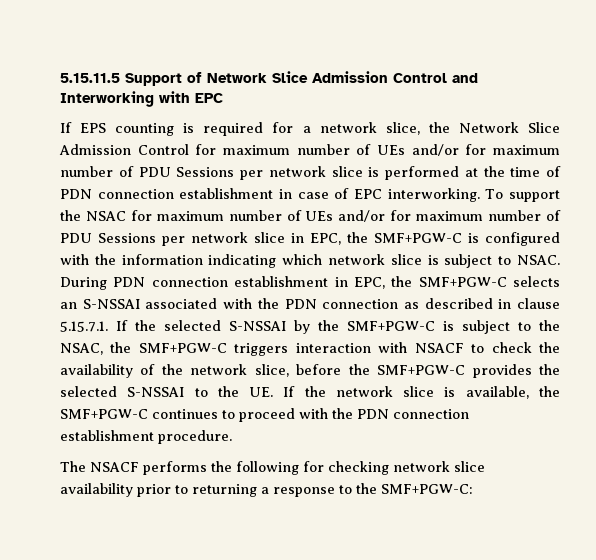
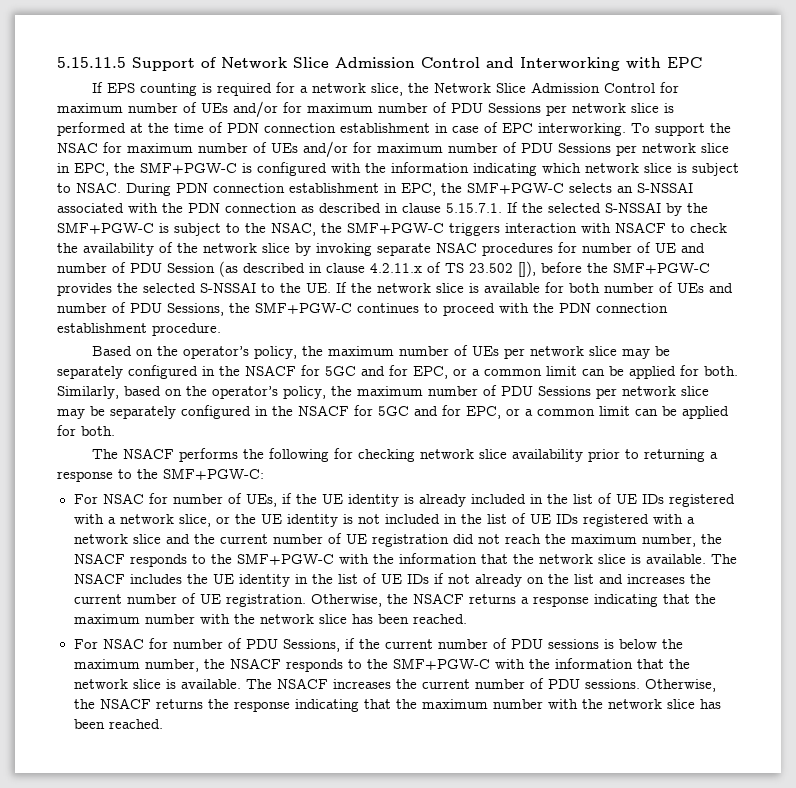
- During PDN connection establishment in EPC, the SMF+PGW-C selects an S-NSSAI associated with the PDN connection as described in clause 5.15.7.1. If the selected S-NSSAI by the SMF+PGW-C is subject to the NSAC, the SMF+PGW-C triggers interaction with NSACF to check the availability of the network slice, before the SMF+PGW-C provides the selected S-NSSAI to the UE. If the network slice is available, the SMF+PGW-C continues to proceed with the PDN connection establishment procedure.
+ During PDN connection establishment in EPC, the SMF+PGW-C selects an S-NSSAI associated with the PDN connection as described in clause 5.15.7.1. If the selected S-NSSAI by the SMF+PGW-C is subject to the NSAC, the SMF+PGW-C triggers interaction with NSACF to check the availability of the network slice by invoking separate NSAC procedures for number of UE and number of PDU Session (as described in clause 4.2.11.x of TS 23.502 []), before the SMF+PGW-C provides the selected S-NSSAI to the UE. If the network slice is available for both number of UEs and number of PDU Sessions, the SMF+PGW-C continues to proceed with the PDN connection establishment procedure.
+ Based on the operator’s policy, the maximum number of UEs per network slice may be separately configured in the NSACF for 5GC and for EPC, or a common limit can be applied for both. Similarly, based on the operator’s policy, the maximum number of PDU Sessions per network slice may be separately configured in the NSACF for 5GC and for EPC, or a common limit can be applied for both.
+ For NSAC for number of UEs, if the UE identity is already included in the list of UE IDs registered with a network slice, or the UE identity is not included in the list of UE IDs registered with a network slice and the current number of UE registration did not reach the maximum number, the NSACF responds to the SMF+PGW-C with the information that the network slice is available. The NSACF includes the UE identity in the list of UE IDs if not already on the list and increases the current number of UE registration. Otherwise, the NSACF returns a response indicating that the maximum number with the network slice has been reached.
+ For NSAC for number of PDU Sessions, if the current number of PDU sessions is below the maximum number, the NSACF responds to the SMF+PGW-C with the information that the network slice is available. The NSACF increases the current number of PDU sessions. Otherwise, the NSACF returns the response indicating that the maximum number with the network slice has been reached.

